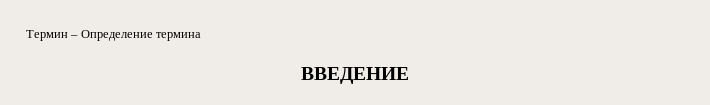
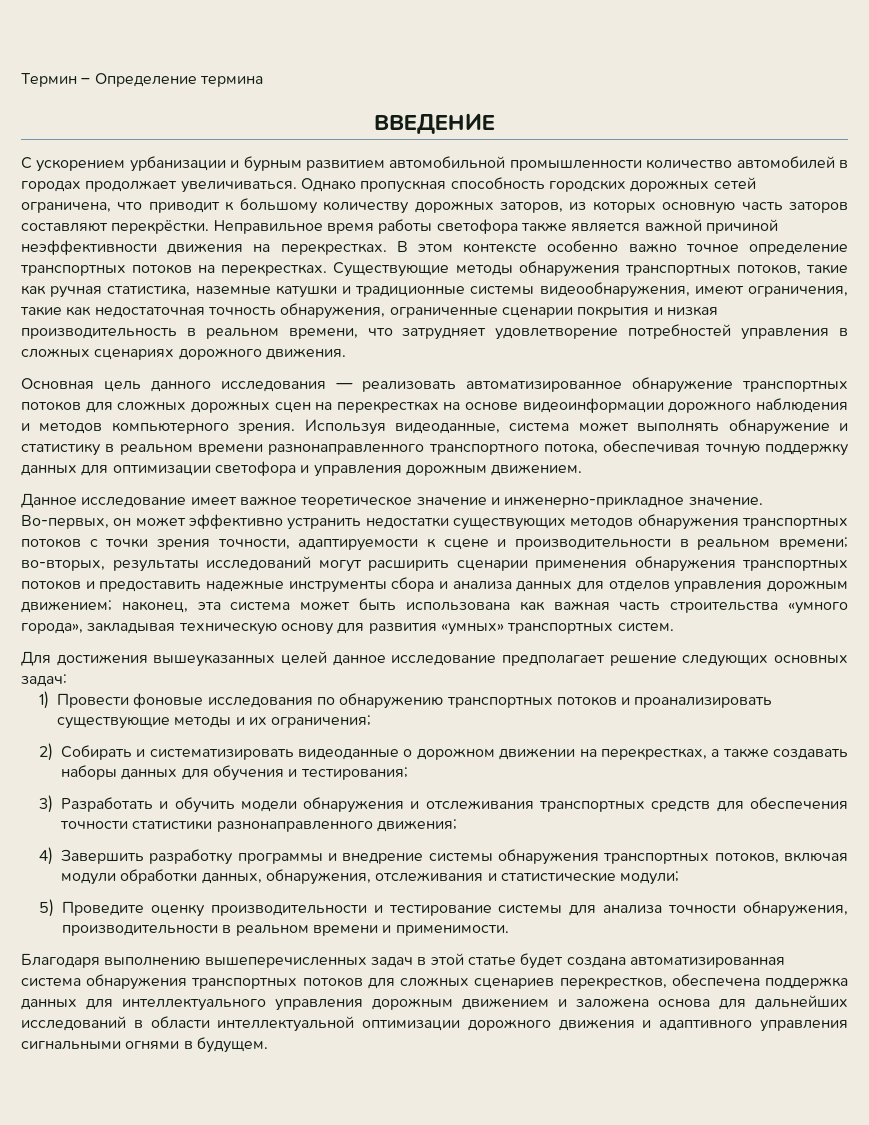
+ С ускорением урбанизации и бурным развитием автомобильной промышленности количество автомобилей в городах продолжает увеличиваться. Однако пропускная способность городских дорожных сетей ограничена, что приводит к большому количеству дорожных заторов, из которых основную часть заторов составляют перекрёстки. Неправильное время работы светофора также является важной причиной неэффективности движения на перекрестках. В этом контексте особенно важно точное определение транспортных потоков на перекрестках. Существующие методы обнаружения транспортных потоков, такие как ручная статистика, наземные катушки и традиционные системы видеообнаружения, имеют ограничения, такие как недостаточная точность обнаружения, ограниченные сценарии покрытия и низкая производительность в реальном времени, что затрудняет удовлетворение потребностей управления в сложных сценариях дорожного движения.
+ Основная цель данного исследования — реализовать автоматизированное обнаружение транспортных потоков для сложных дорожных сцен на перекрестках на основе видеоинформации дорожного наблюдения и методов компьютерного зрения. Используя видеоданные, система может выполнять обнаружение и статистику в реальном времени разнонаправленного транспортного потока, обеспечивая точную поддержку данных для оптимизации светофора и управления дорожным движением.
+ Данное исследование имеет важное теоретическое значение и инженерно-прикладное значение. Во-первых, он может эффективно устранить недостатки существующих методов обнаружения транспортных потоков с точки зрения точности, адаптируемости к сцене и производительности в реальном времени; во-вторых, результаты исследований могут расширить сценарии применения обнаружения транспортных потоков и предоставить надежные инструменты сбора и анализа данных для отделов управления дорожным движением; наконец, эта система может быть использована как важная часть строительства «умного города», закладывая техническую основу для развития «умных» транспортных систем.
+ Для достижения вышеуказанных целей данное исследование предполагает решение следующих основных задач:
+ 1) Провести фоновые исследования по обнаружению транспортных потоков и проанализировать существующие методы и их ограничения;
+ 2) Собирать и систематизировать видеоданные о дорожном движении на перекрестках, а также создавать наборы данных для обучения и тестирования;
+ 3) Разработать и обучить модели обнаружения и отслеживания транспортных средств для обеспечения точности статистики разнонаправленного движения;
+ 4) Завершить разработку программы и внедрение системы обнаружения транспортных потоков, включая модули обработки данных, обнаружения, отслеживания и статистические модули;
+ 5) Проведите оценку производительности и тестирование системы для анализа точности обнаружения, производительности в реальном времени и применимости.
+ Благодаря выполнению вышеперечисленных задач в этой статье будет создана автоматизированная система обнаружения транспортных потоков для сложных сценариев перекрестков, обеспечена поддержка данных для интеллектуального управления дорожным движением и заложена основа для дальнейших исследований в области интеллектуальной оптимизации дорожного движения и адаптивного управления сигнальными огнями в будущем.

